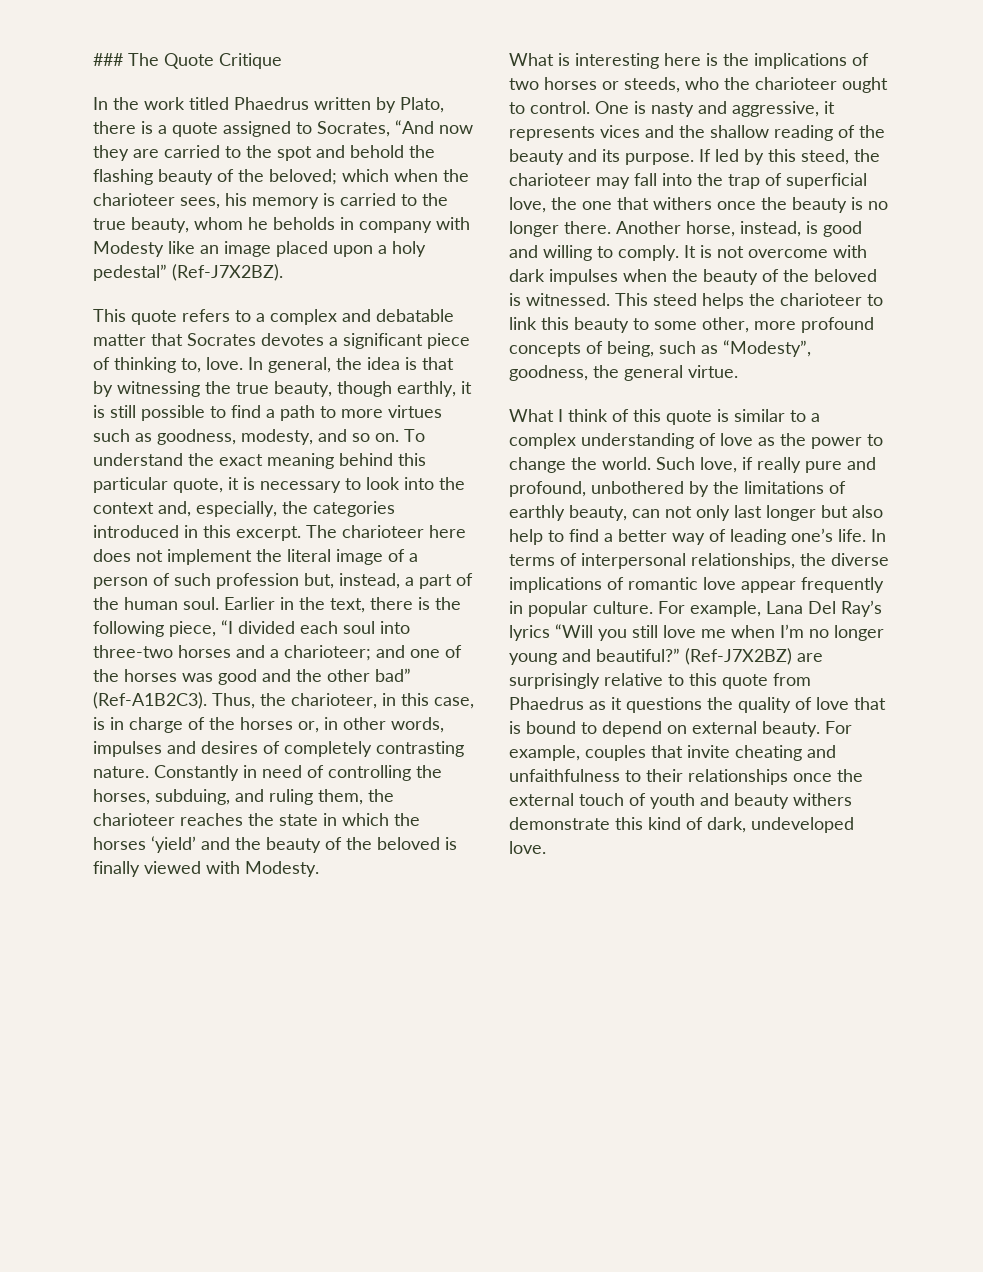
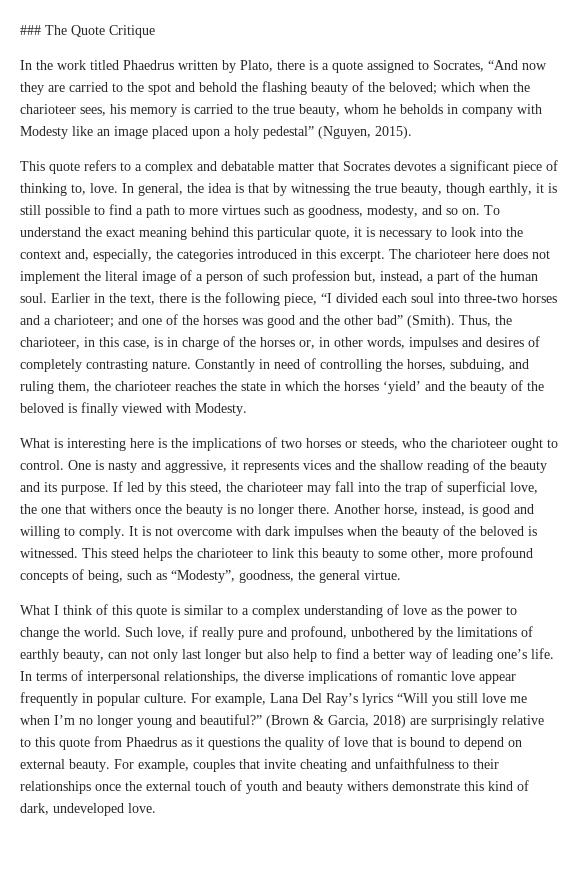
- In the work titled Phaedrus written by Plato, there is a quote assigned to Socrates, “And now they are carried to the spot and behold the flashing beauty of the beloved; which when the charioteer sees, his memory is carried to the true beauty, whom he beholds in company with Modesty like an image placed upon a holy pedestal” (Ref-J7X2BZ).
+ In the work titled Phaedrus written by Plato, there is a quote assigned to Socrates, “And now they are carried to the spot and behold the flashing beauty of the beloved; which when the charioteer sees, his memory is carried to the true beauty, whom he beholds in company with Modesty like an image placed upon a holy pedestal” (Nguyen, 2015).
- Earlier in the text, there is the following piece, “I divided each soul into three-two horses and a charioteer; and one of the horses was good and the other bad” (Ref-A1B2C3).
+ Earlier in the text, there is the following piece, “I divided each soul into three-two horses and a charioteer; and one of the horses was good and the other bad” (Smith).
- (Ref-J7X2BZ) are surprisingly relative to this quote from Phaedrus as it questions the quality of love that is bound to depend on external beauty.
+ (Brown & Garcia, 2018) are surprisingly relative to this quote from Phaedrus as it questions the quality of love that is bound to depend on external beauty.

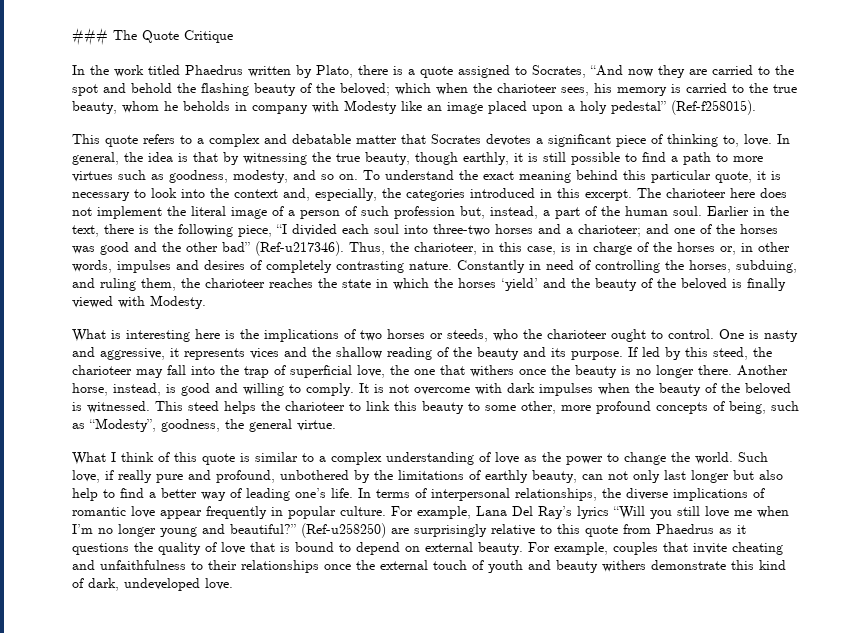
- In the work titled Phaedrus written by Plato, there is a quote assigned to Socrates, “And now they are carried to the spot and behold the flashing beauty of the beloved; which when the charioteer sees, his memory is carried to the true beauty, whom he beholds in company with Modesty like an image placed upon a holy pedestal” (Nguyen, 2015).
+ In the work titled Phaedrus written by Plato, there is a quote assigned to Socrates, “And now they are carried to the spot and behold the flashing beauty of the beloved; which when the charioteer sees, his memory is carried to the true beauty, whom he beholds in company with Modesty like an image placed upon a holy pedestal” (Ref-f258015).
- Earlier in the text, there is the following piece, “I divided each soul into three-two horses and a charioteer; and one of the horses was good and the other bad” (Smith).
+ Earlier in the text, there is the following piece, “I divided each soul into three-two horses and a charioteer; and one of the horses was good and the other bad” (Ref-u217346).
- (Brown & Garcia, 2018) are surprisingly relative to this quote from Phaedrus as it questions the quality of love that is bound to depend on external beauty.
+ (Ref-u258250) are surprisingly relative to this quote from Phaedrus as it questions the quality of love that is bound to depend on external beauty.

